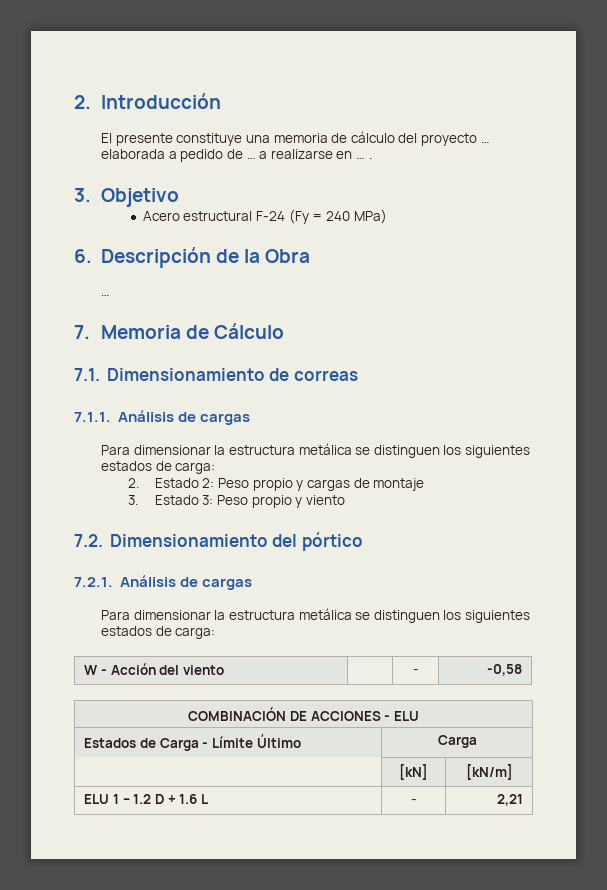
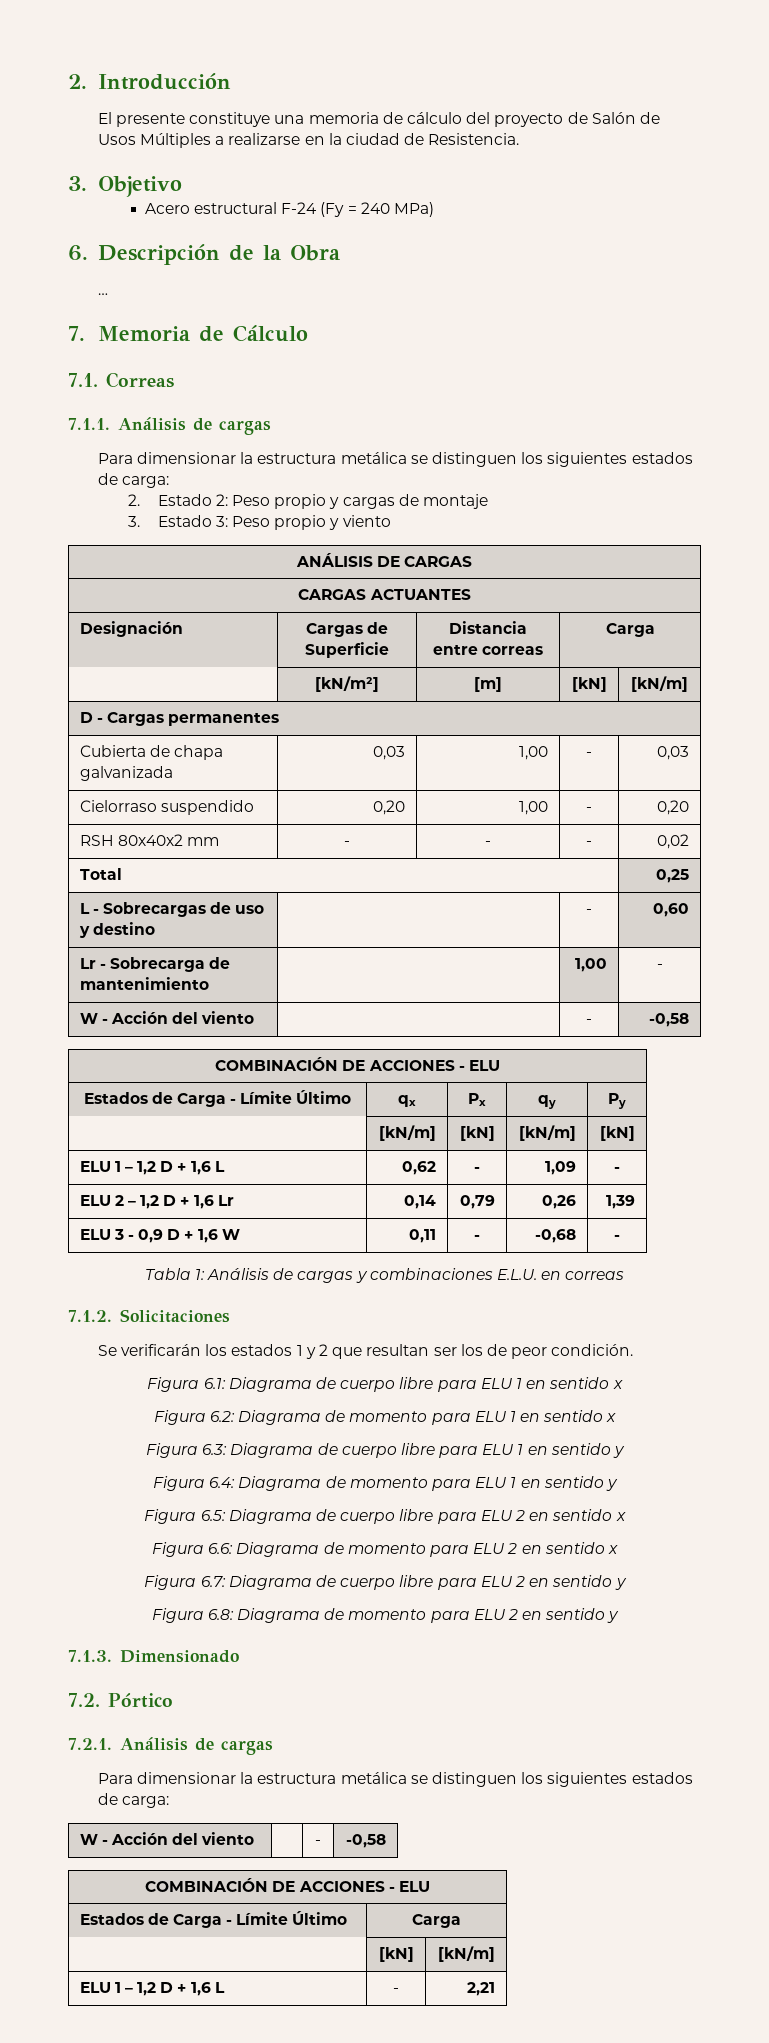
- El presente constituye una memoria de cálculo del proyecto … elaborada a pedido de … a realizarse en … .
+ El presente constituye una memoria de cálculo del proyecto de Salón de Usos Múltiples a realizarse en la ciudad de Resistencia.
- 7.1. Dimensionamiento de correas
+ 7.1. Correas
- 7.2. Dimensionamiento del pórtico
+ ANÁLISIS DE CARGAS
+ CARGAS ACTUANTES
+ Designación | Cargas de Superficie | Distancia entre correas | Carga
+ | [kN/m²] | [m] | [kN] | [kN/m]
+ D - Cargas permanentes
+ Cubierta de chapa galvanizada | 0,03 | 1,00 | - | 0,03
+ Cielorraso suspendido | 0,20 | 1,00 | - | 0,20
+ RSH 80x40x2 mm | - | - | - | 0,02
+ Total | 0,25
+ L - Sobrecargas de uso y destino | | - | 0,60
+ Lr - Sobrecarga de mantenimiento | | 1,00 | -
+ W - Acción del viento | | - | -0,58
+ COMBINACIÓN DE ACCIONES - ELU
+ Estados de Carga - Límite Último | qx | Px | qy | Py
+ | [kN/m] | [kN] | [kN/m] | [kN]
+ ELU 1 – 1,2 D + 1,6 L | 0,62 | - | 1,09 | -
+ ELU 2 – 1,2 D + 1,6 Lr | 0,14 | 0,79 | 0,26 | 1,39
+ ELU 3 - 0,9 D + 1,6 W | 0,11 | - | -0,68 | -
+ Tabla 1: Análisis de cargas y combinaciones E.L.U. en correas
+ 7.1.2. Solicitaciones
+ Se verificarán los estados 1 y 2 que resultan ser los de peor condición.
+ Figura 6.1: Diagrama de cuerpo libre para ELU 1 en sentido x
+ Figura 6.2: Diagrama de momento para ELU 1 en sentido x
+ Figura 6.3: Diagrama de cuerpo libre para ELU 1 en sentido y
+ Figura 6.4: Diagrama de momento para ELU 1 en sentido y
+ Figura 6.5: Diagrama de cuerpo libre para ELU 2 en sentido x
+ Figura 6.6: Diagrama de momento para ELU 2 en sentido x
+ Figura 6.7: Diagrama de cuerpo libre para ELU 2 en sentido y
+ Figura 6.8: Diagrama de momento para ELU 2 en sentido y
+ 7.1.3. Dimensionado
+ 7.2. Pórtico
- ELU 1 – 1.2 D + 1.6 L | - | 2,21
+ ELU 1 – 1,2 D + 1,6 L | - | 2,21

